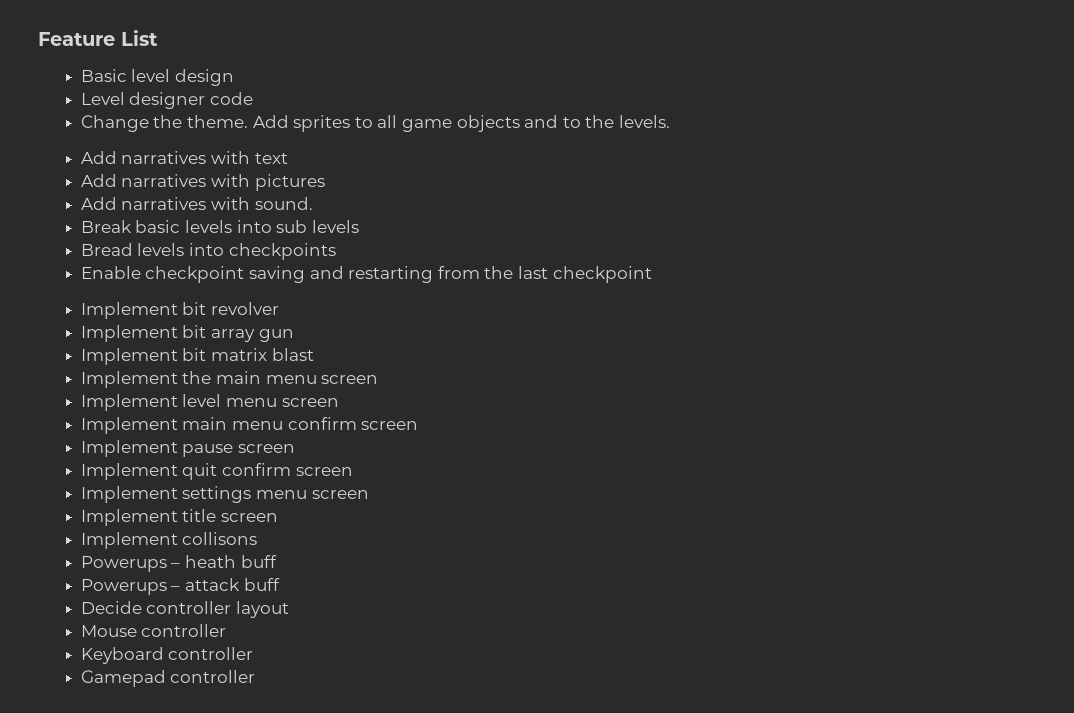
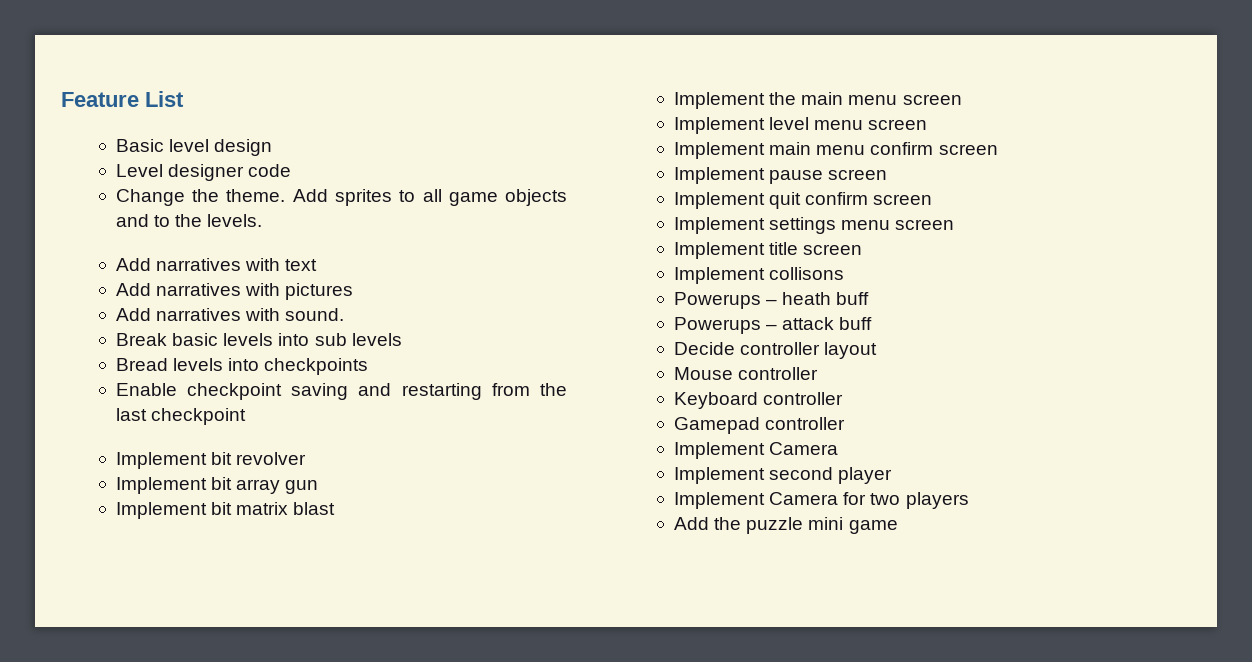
  Gamepad controller
+ Implement Camera
+ Implement second player
+ Implement Camera for two players
+ Add the puzzle mini game

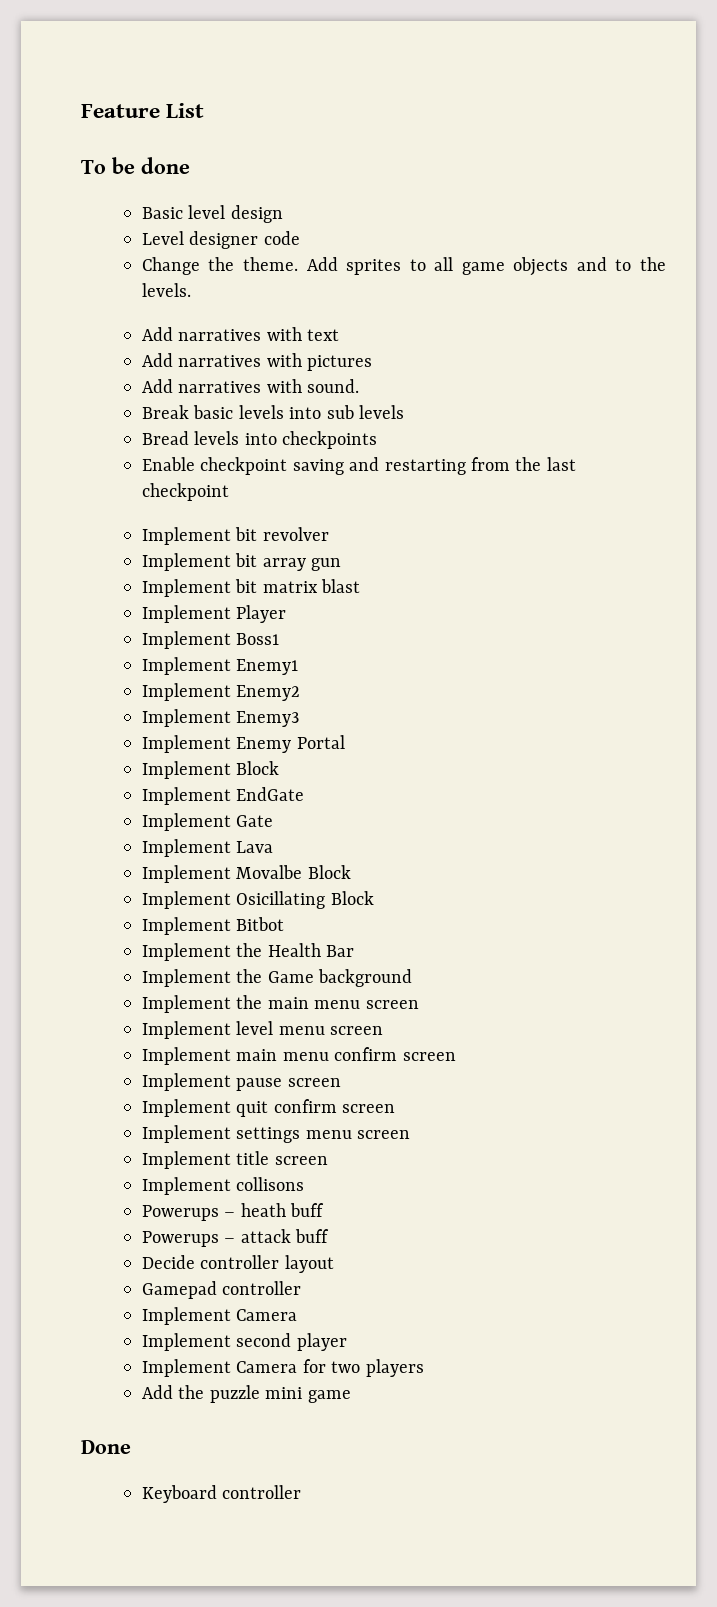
+ To be done
+ Implement Player
+ Implement Boss1
+ Implement Enemy1
+ Implement Enemy2
+ Implement Enemy3
+ Implement Enemy Portal
+ Implement Block
+ Implement EndGate
+ Implement Gate
+ Implement Lava
+ Implement Movalbe Block
+ Implement Osicillating Block
+ Implement Bitbot
+ Implement the Health Bar
+ Implement the Game background
- Mouse controller
- Keyboard controller
+ Done
+ Keyboard controller

